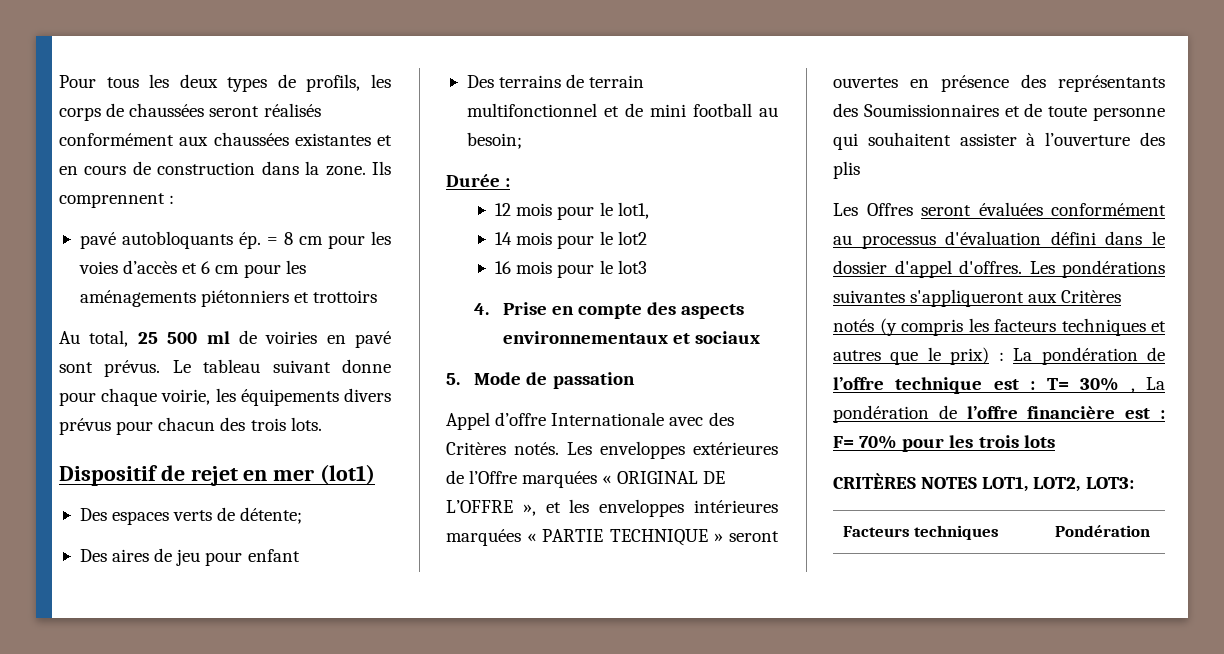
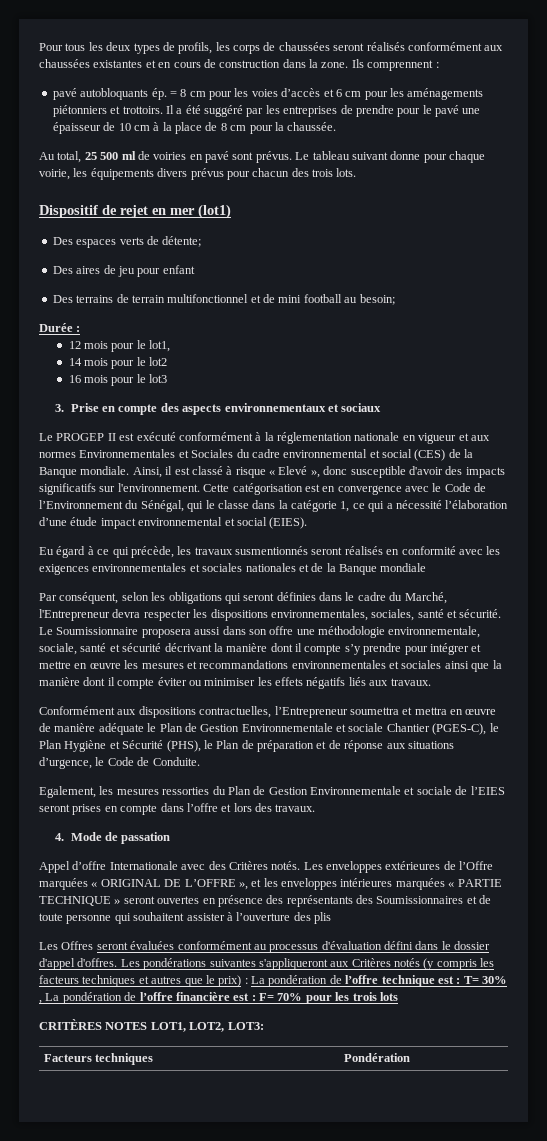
- = 8 cm pour les voies d’accès et 6 cm pour les aménagements piétonniers et trottoirs
+ = 8 cm pour les voies d’accès et 6 cm pour les aménagements piétonniers et trottoirs. Il a été suggéré par les entreprises de prendre pour le pavé une épaisseur de 10 cm à la place de 8 cm pour la chaussée.
- 4. Prise en compte des aspects environnementaux et sociaux
+ 3. Prise en compte des aspects environnementaux et sociaux
- 5. Mode de passation
+ Le PROGEP II est exécuté conformément à la réglementation nationale en vigueur et aux normes Environnementales et Sociales du cadre environnemental et social (CES) de la Banque mondiale. Ainsi, il est classé à risque « Elevé », donc susceptible d'avoir des impacts significatifs sur l'environnement. Cette catégorisation est en convergence avec le Code de l’Environnement du Sénégal, qui le classe dans la catégorie 1, ce qui a nécessité l’élaboration d’une étude impact environnemental et social (EIES).
+ Eu égard à ce qui précède, les travaux susmentionnés seront réalisés en conformité avec les exigences environnementales et sociales nationales et de la Banque mondiale
+ Par conséquent, selon les obligations qui seront définies dans le cadre du Marché, l'Entrepreneur devra respecter les dispositions environnementales, sociales, santé et sécurité. Le Soumissionnaire proposera aussi dans son offre une méthodologie environnementale, sociale, santé et sécurité décrivant la manière dont il compte s’y prendre pour intégrer et mettre en œuvre les mesures et recommandations environnementales et sociales ainsi que la manière dont il compte éviter ou minimiser les effets négatifs liés aux travaux.
+ Conformément aux dispositions contractuelles, l’Entrepreneur soumettra et mettra en œuvre de manière adéquate le Plan de Gestion Environnementale et sociale Chantier (PGES-C), le Plan Hygiène et Sécurité (PHS), le Plan de préparation et de réponse aux situations d’urgence, le Code de Conduite.
+ Egalement, les mesures ressorties du Plan de Gestion Environnementale et sociale de l’EIES seront prises en compte dans l’offre et lors des travaux.
+ 4. Mode de passation

